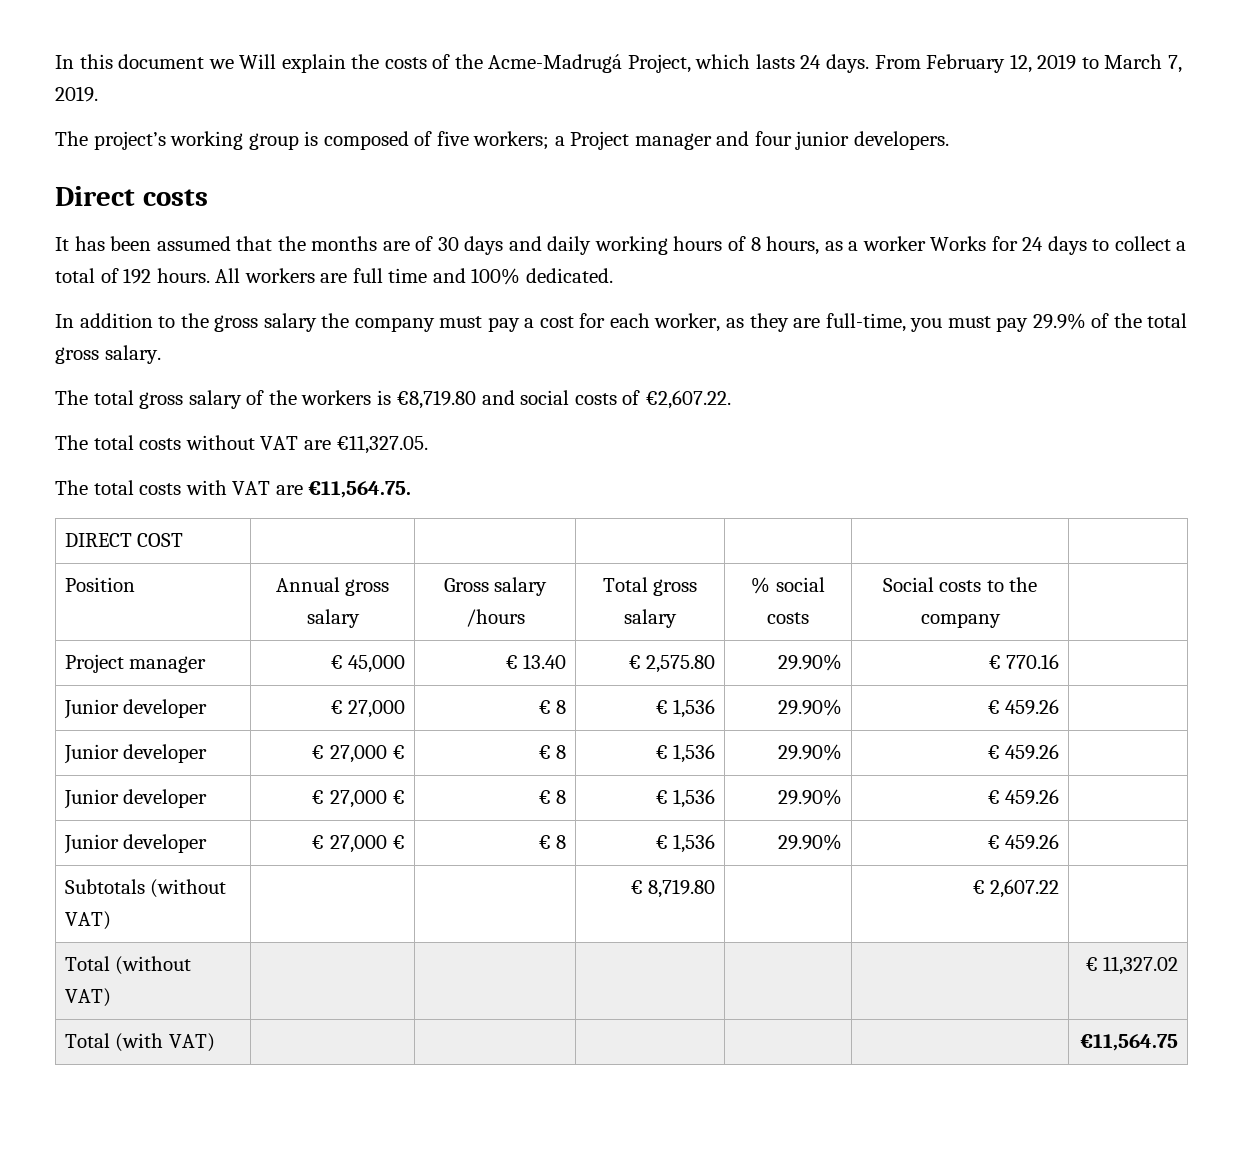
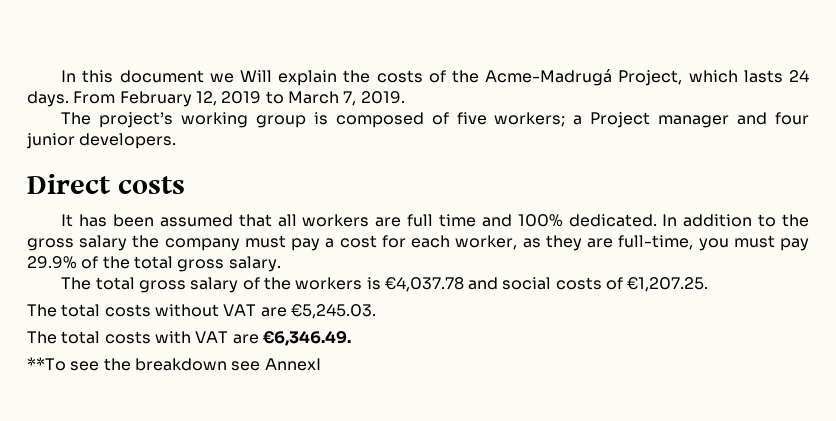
- It has been assumed that the months are of 30 days and daily working hours of 8 hours, as a worker Works for 24 days to collect a total of 192 hours. All workers are full time and 100% dedicated.
- In addition to the gross salary the company must pay a cost for each worker, as they are full-time, you must pay 29.9% of the total gross salary.
+ It has been assumed that all workers are full time and 100% dedicated. In addition to the gross salary the company must pay a cost for each worker, as they are full-time, you must pay 29.9% of the total gross salary.
- The total gross salary of the workers is €8,719.80 and social costs of €2,607.22.
+ The total gross salary of the workers is €4,037.78 and social costs of €1,207.25.
- The total costs without VAT are €11,327.05.
+ The total costs without VAT are €5,245.03.
- The total costs with VAT are €11,564.75.
- DIRECT COST | | | | | |
- Position | Annual gross salary | Gross salary /hours | Total gross salary | % social costs | Social costs to the company |
- Project manager | € 45,000 | € 13.40 | € 2,575.80 | 29.90% | € 770.16 |
- Junior developer | € 27,000 | € 8 | € 1,536 | 29.90% | € 459.26 |
- Junior developer | € 27,000 € | € 8 | € 1,536 | 29.90% | € 459.26 |
- Junior developer | € 27,000 € | € 8 | € 1,536 | 29.90% | € 459.26 |
- Junior developer | € 27,000 € | € 8 | € 1,536 | 29.90% | € 459.26 |
- Subtotals (without VAT) | | | € 8,719.80 | | € 2,607.22 |
- Total (without VAT) | | | | | | € 11,327.02
- Total (with VAT) | | | | | | €11,564.75
+ The total costs with VAT are €6,346.49.
+ **To see the breakdown see AnnexI

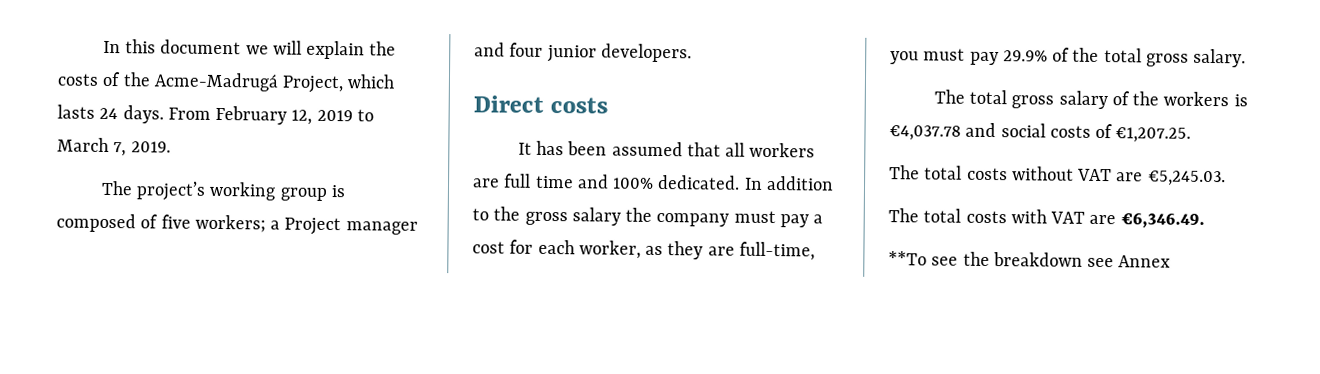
- In this document we Will explain the costs of the Acme-Madrugá Project, which lasts 24 days.
+ In this document we will explain the costs of the Acme-Madrugá Project, which lasts 24 days.
- **To see the breakdown see AnnexI
+ **To see the breakdown see Annex

